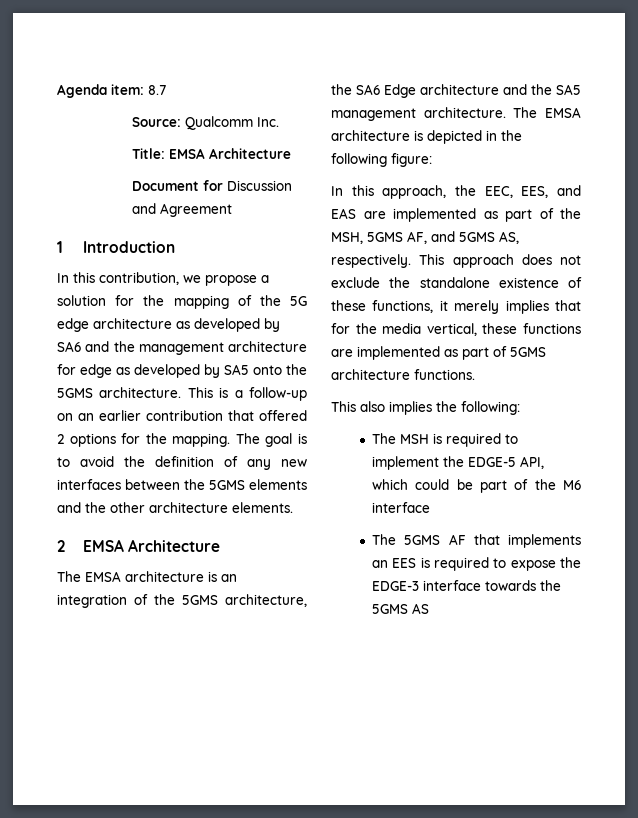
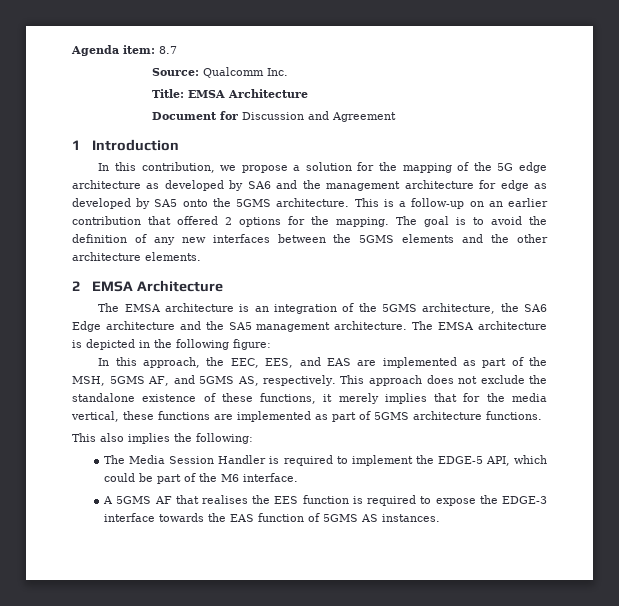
- The MSH is required to implement the EDGE-5 API, which could be part of the M6 interface
- The 5GMS AF that implements an EES is required to expose the EDGE-3 interface towards the 5GMS AS
+ The Media Session Handler is required to implement the EDGE-5 API, which could be part of the M6 interface.
+ A 5GMS AF that realises the EES function is required to expose the EDGE-3 interface towards the EAS function of 5GMS AS instances.

